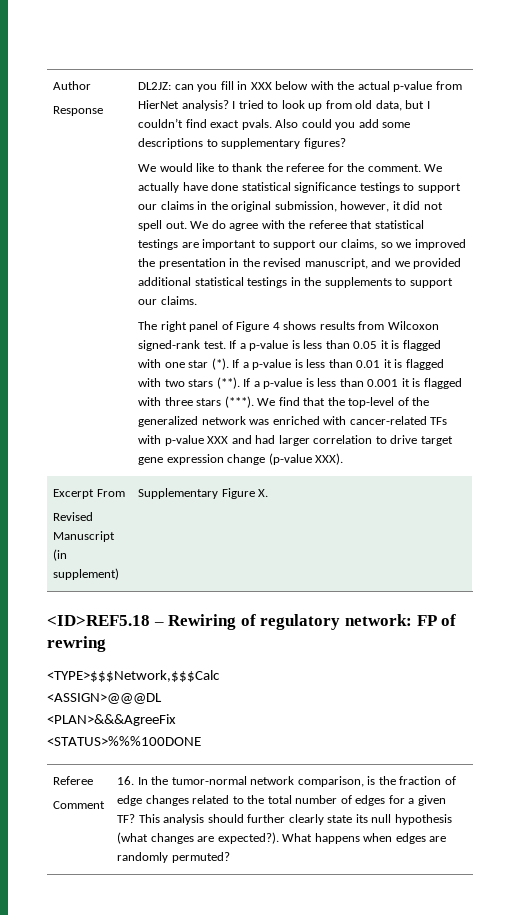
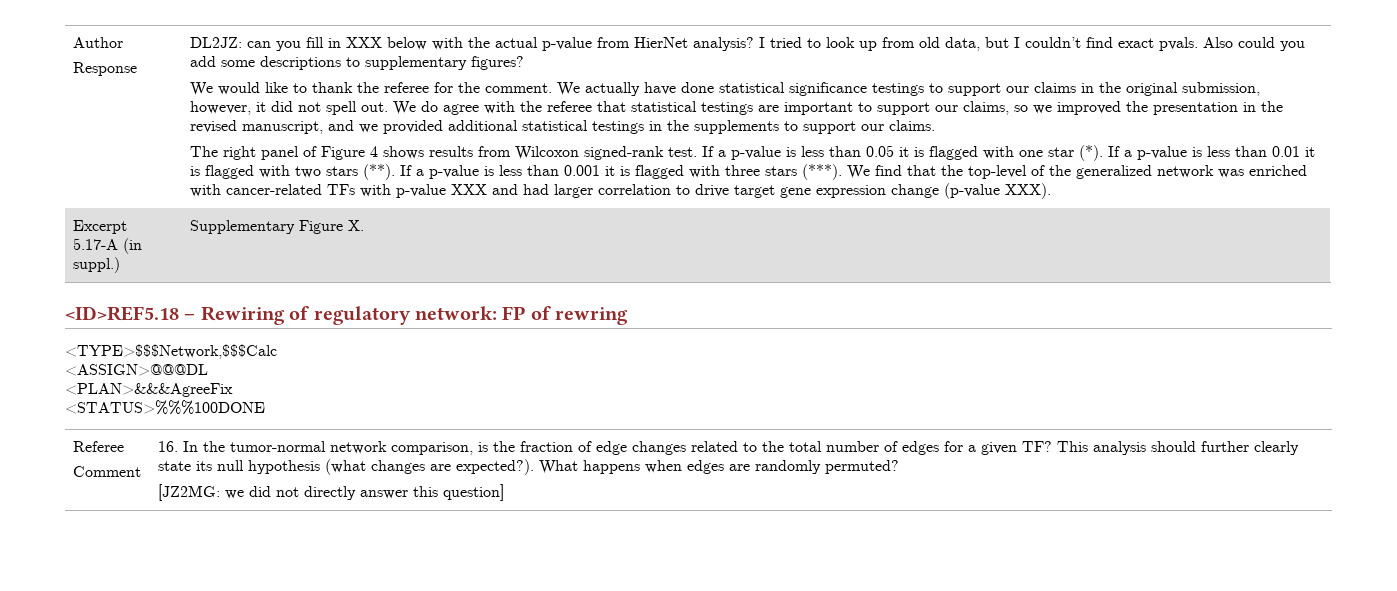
- Excerpt From
- Revised Manuscript (in supplement) | Supplementary Figure X.
+ Excerpt 5.17-A (in suppl.) | Supplementary Figure X.
+ [JZ2MG: we did not directly answer this question]

